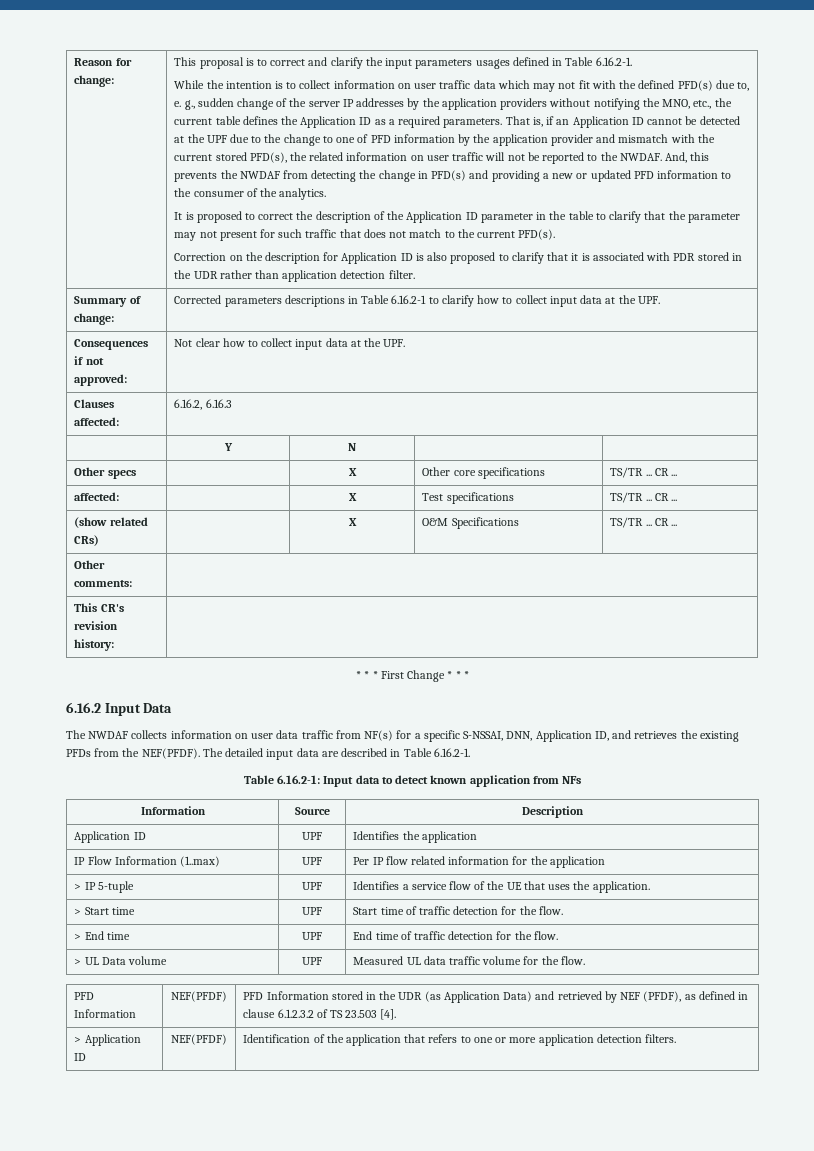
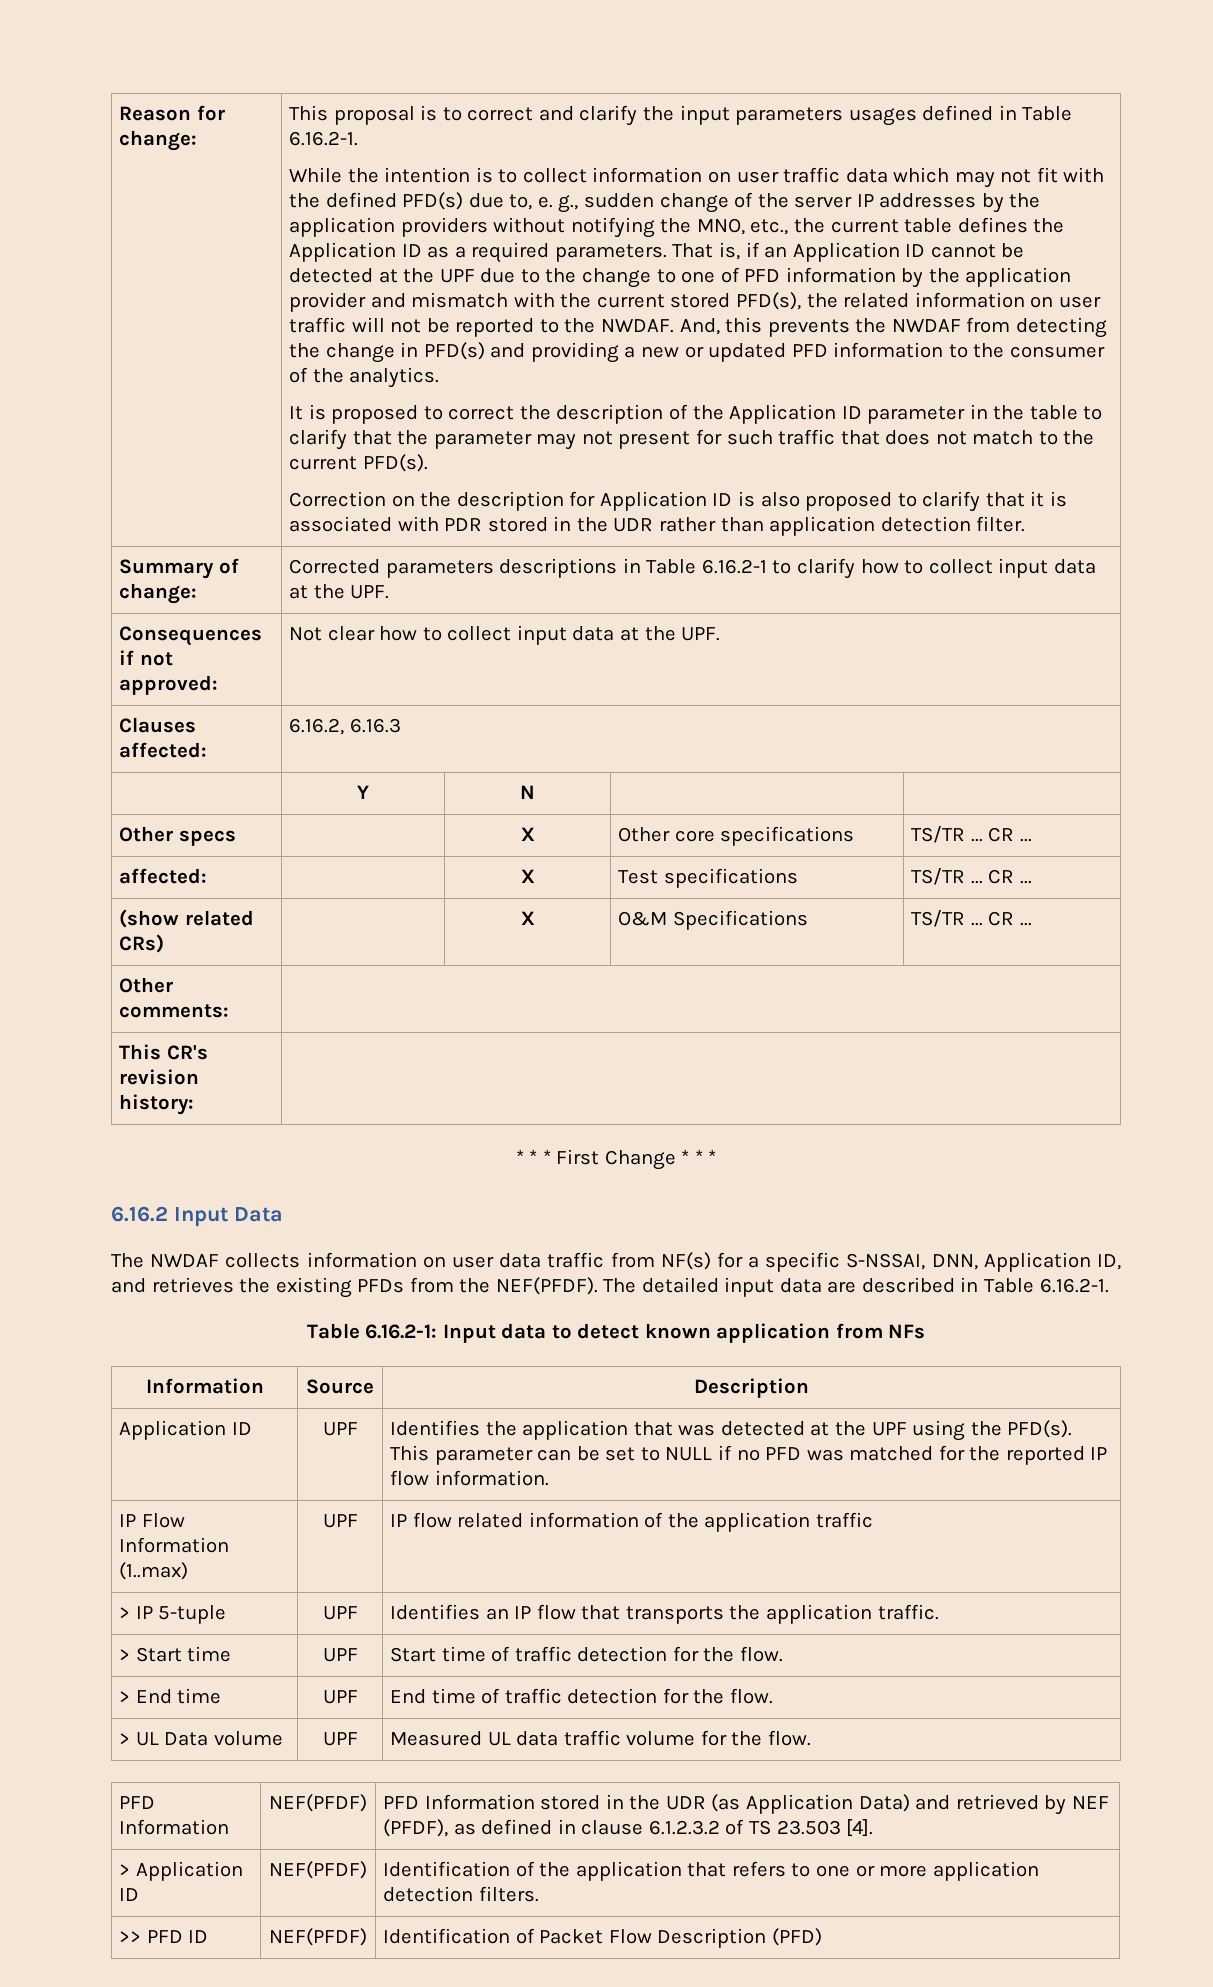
- Application ID | UPF | Identifies the application
+ Application ID | UPF | Identifies the application that was detected at the UPF using the PFD(s). This parameter can be set to NULL if no PFD was matched for the reported IP flow information.
- IP Flow Information (1..max) | UPF | Per IP flow related information for the application
+ IP Flow Information (1..max) | UPF | IP flow related information of the application traffic
- > IP 5-tuple | UPF | Identifies a service flow of the UE that uses the application.
+ > IP 5-tuple | UPF | Identifies an IP flow that transports the application traffic.
+ >> PFD ID | NEF(PFDF) | Identification of Packet Flow Description (PFD)

